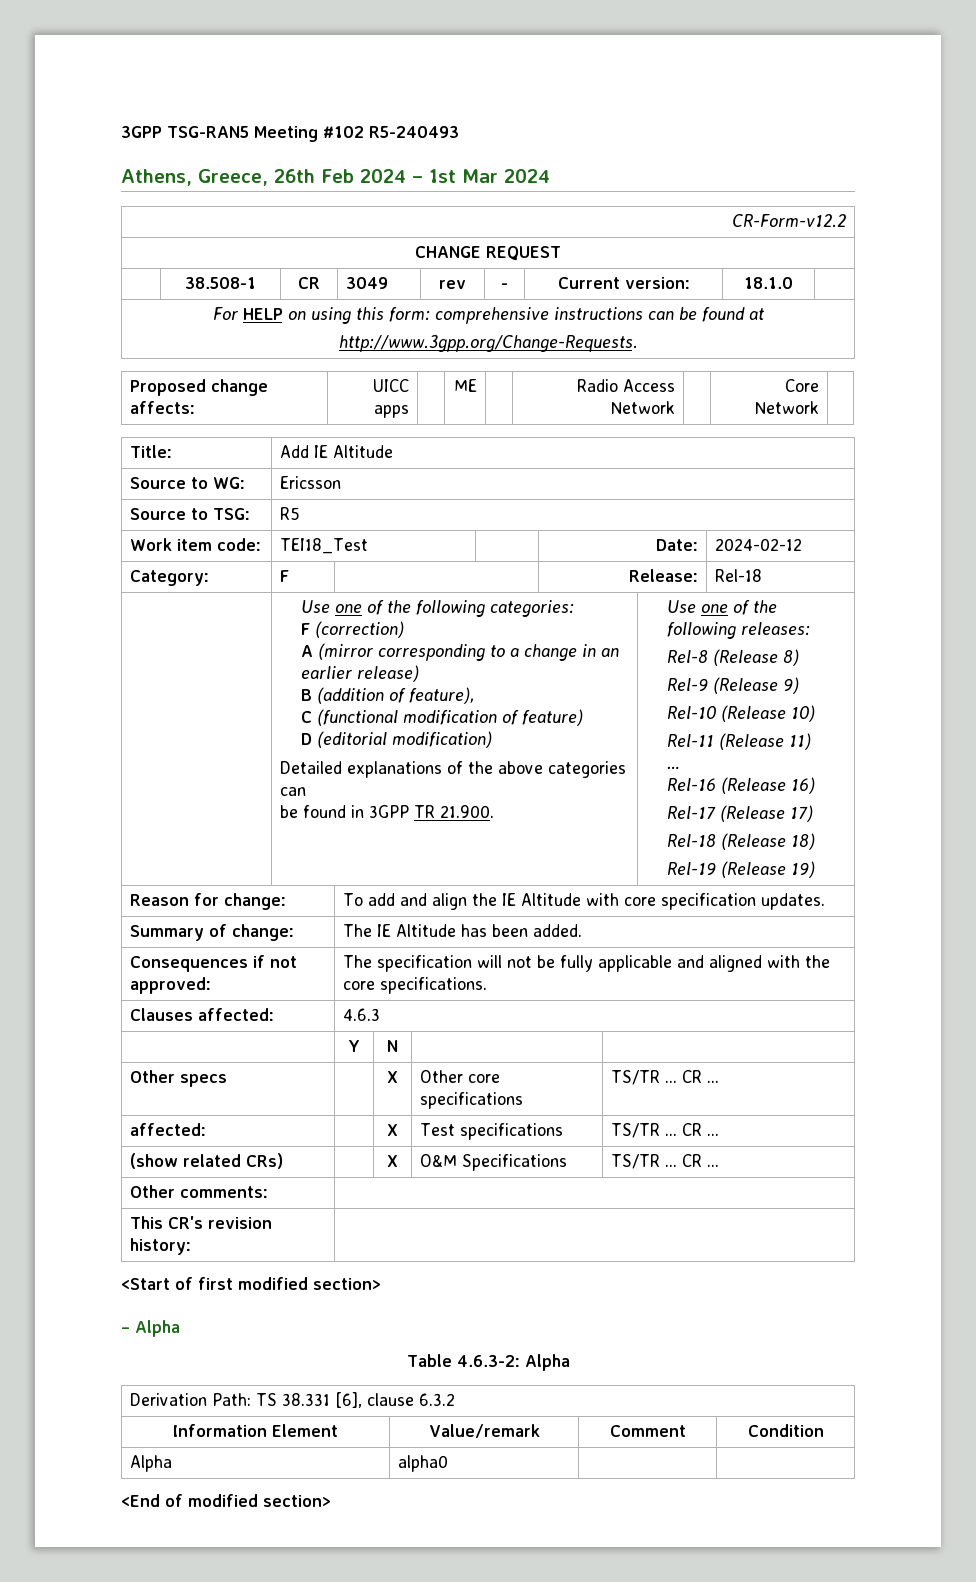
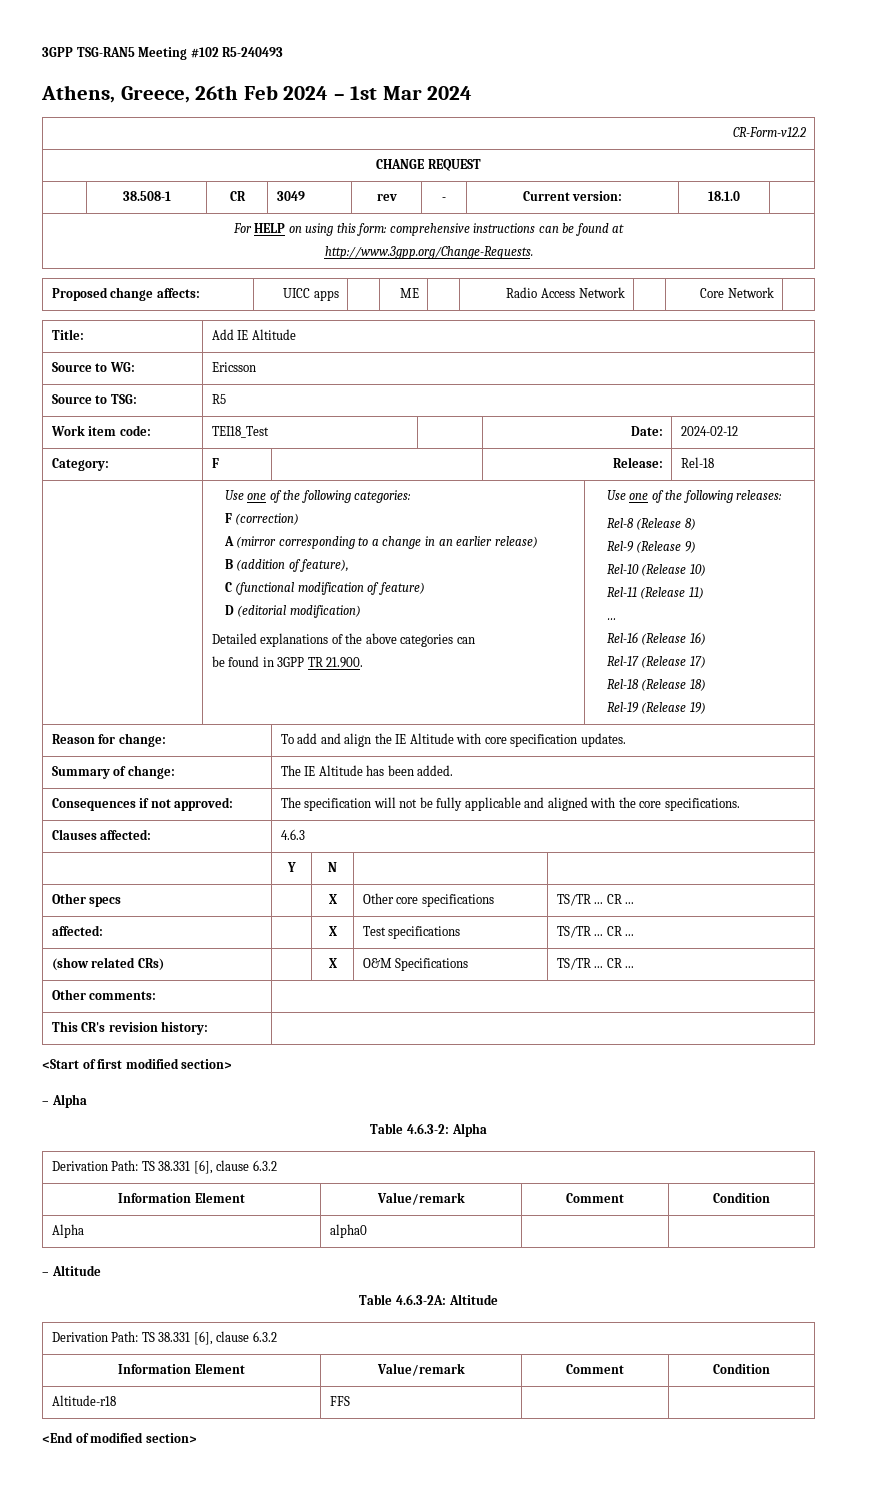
+ – Altitude
+ Table 4.6.3-2A: Altitude
+ Derivation Path: TS 38.331 [6], clause 6.3.2
+ Information Element | Value/remark | Comment | Condition
+ Altitude-r18 | FFS | |

